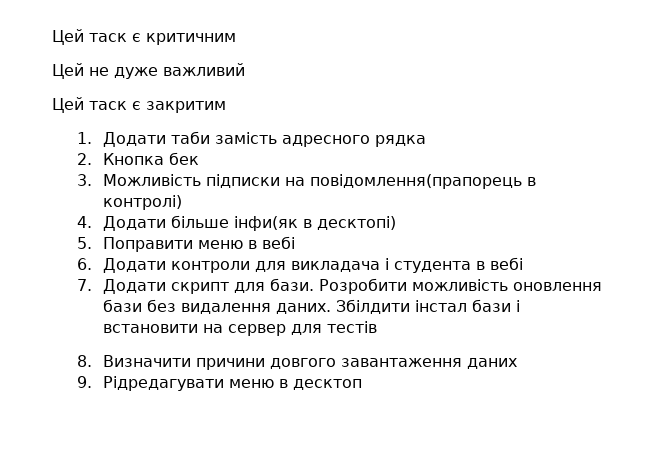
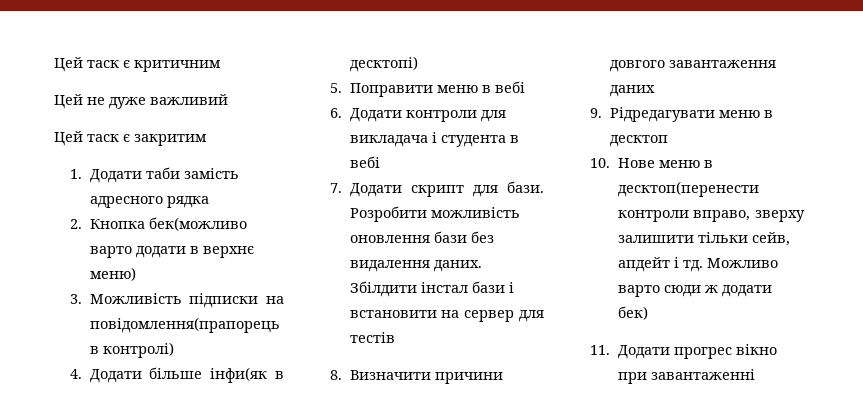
- 2. Кнопка бек
+ 2. Кнопка бек(можливо варто додати в верхнє меню)
+ 10. Нове меню в десктоп(перенести контроли вправо, зверху залишити тільки сейв, апдейт і тд. Можливо варто сюди ж додати бек)
+ 11. Додати прогрес вікно при завантаженні

